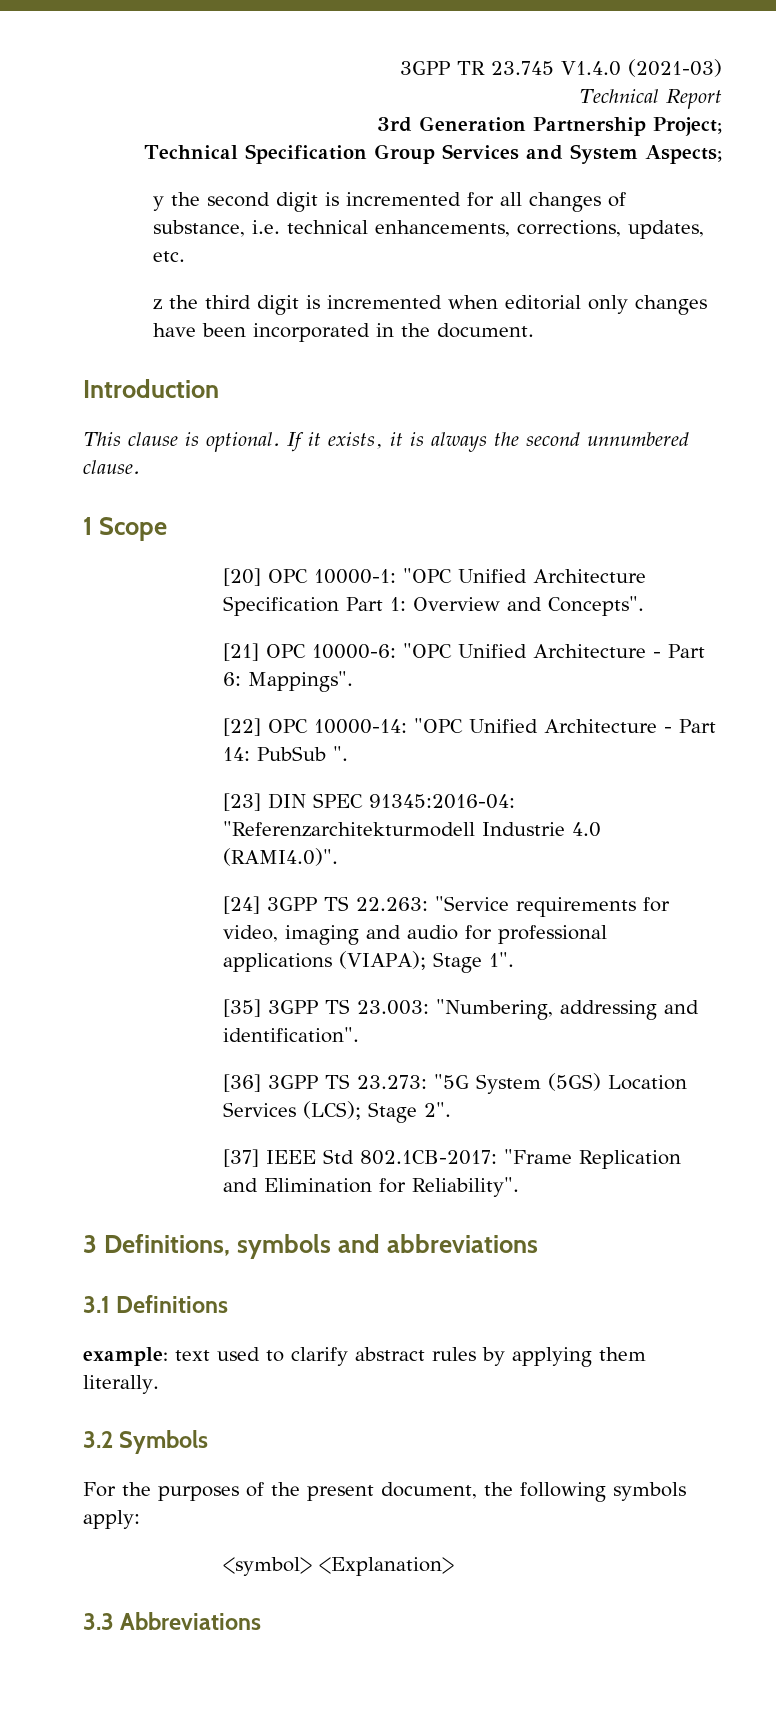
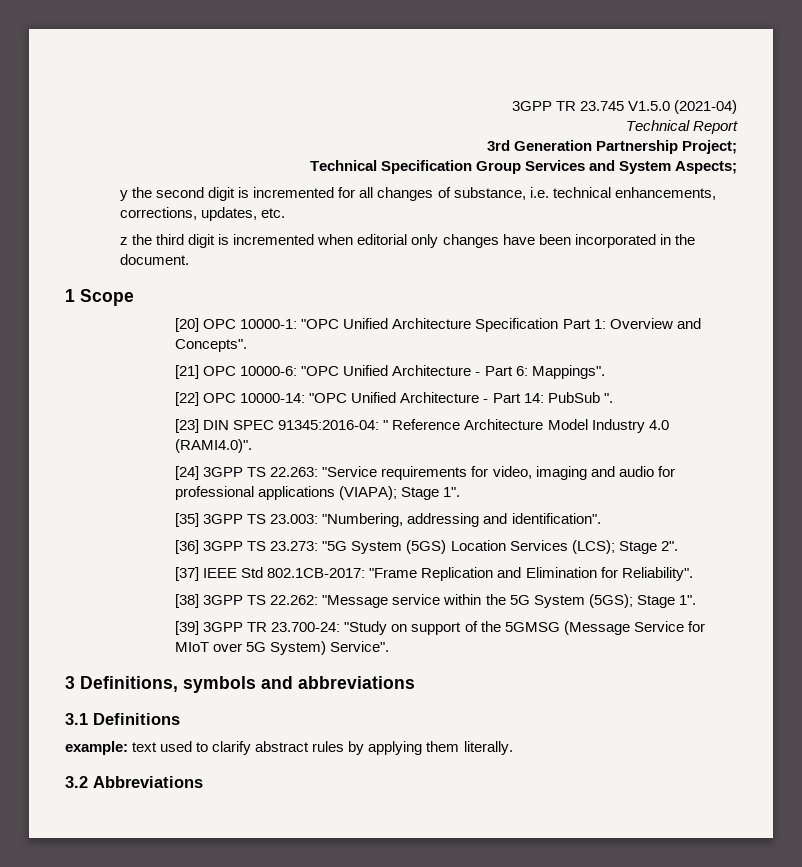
- 3GPP TR 23.745 V1.4.0 (2021-03)
+ 3GPP TR 23.745 V1.5.0 (2021-04)
- Introduction
- This clause is optional. If it exists, it is always the second unnumbered clause.
- [23] DIN SPEC 91345:2016-04: "Referenzarchitekturmodell Industrie 4.0 (RAMI4.0)".
+ [23] DIN SPEC 91345:2016-04: " Reference Architecture Model Industry 4.0 (RAMI4.0)".
+ [38] 3GPP TS 22.262: "Message service within the 5G System (5GS); Stage 1".
+ [39] 3GPP TR 23.700-24: "Study on support of the 5GMSG (Message Service for MIoT over 5G System) Service".
- 3.2 Symbols
- For the purposes of the present document, the following symbols apply:
- <symbol> <Explanation>
- 3.3 Abbreviations
+ 3.2 Abbreviations

